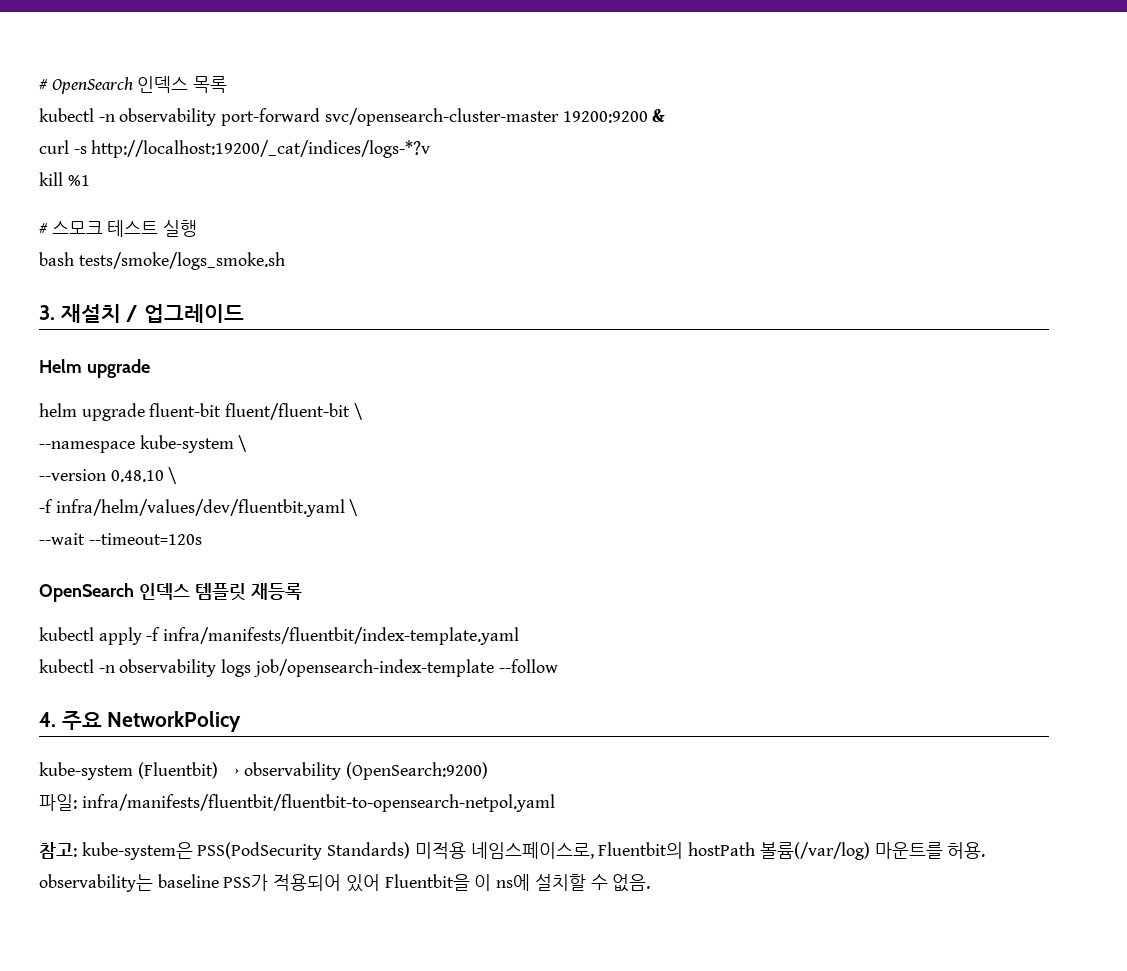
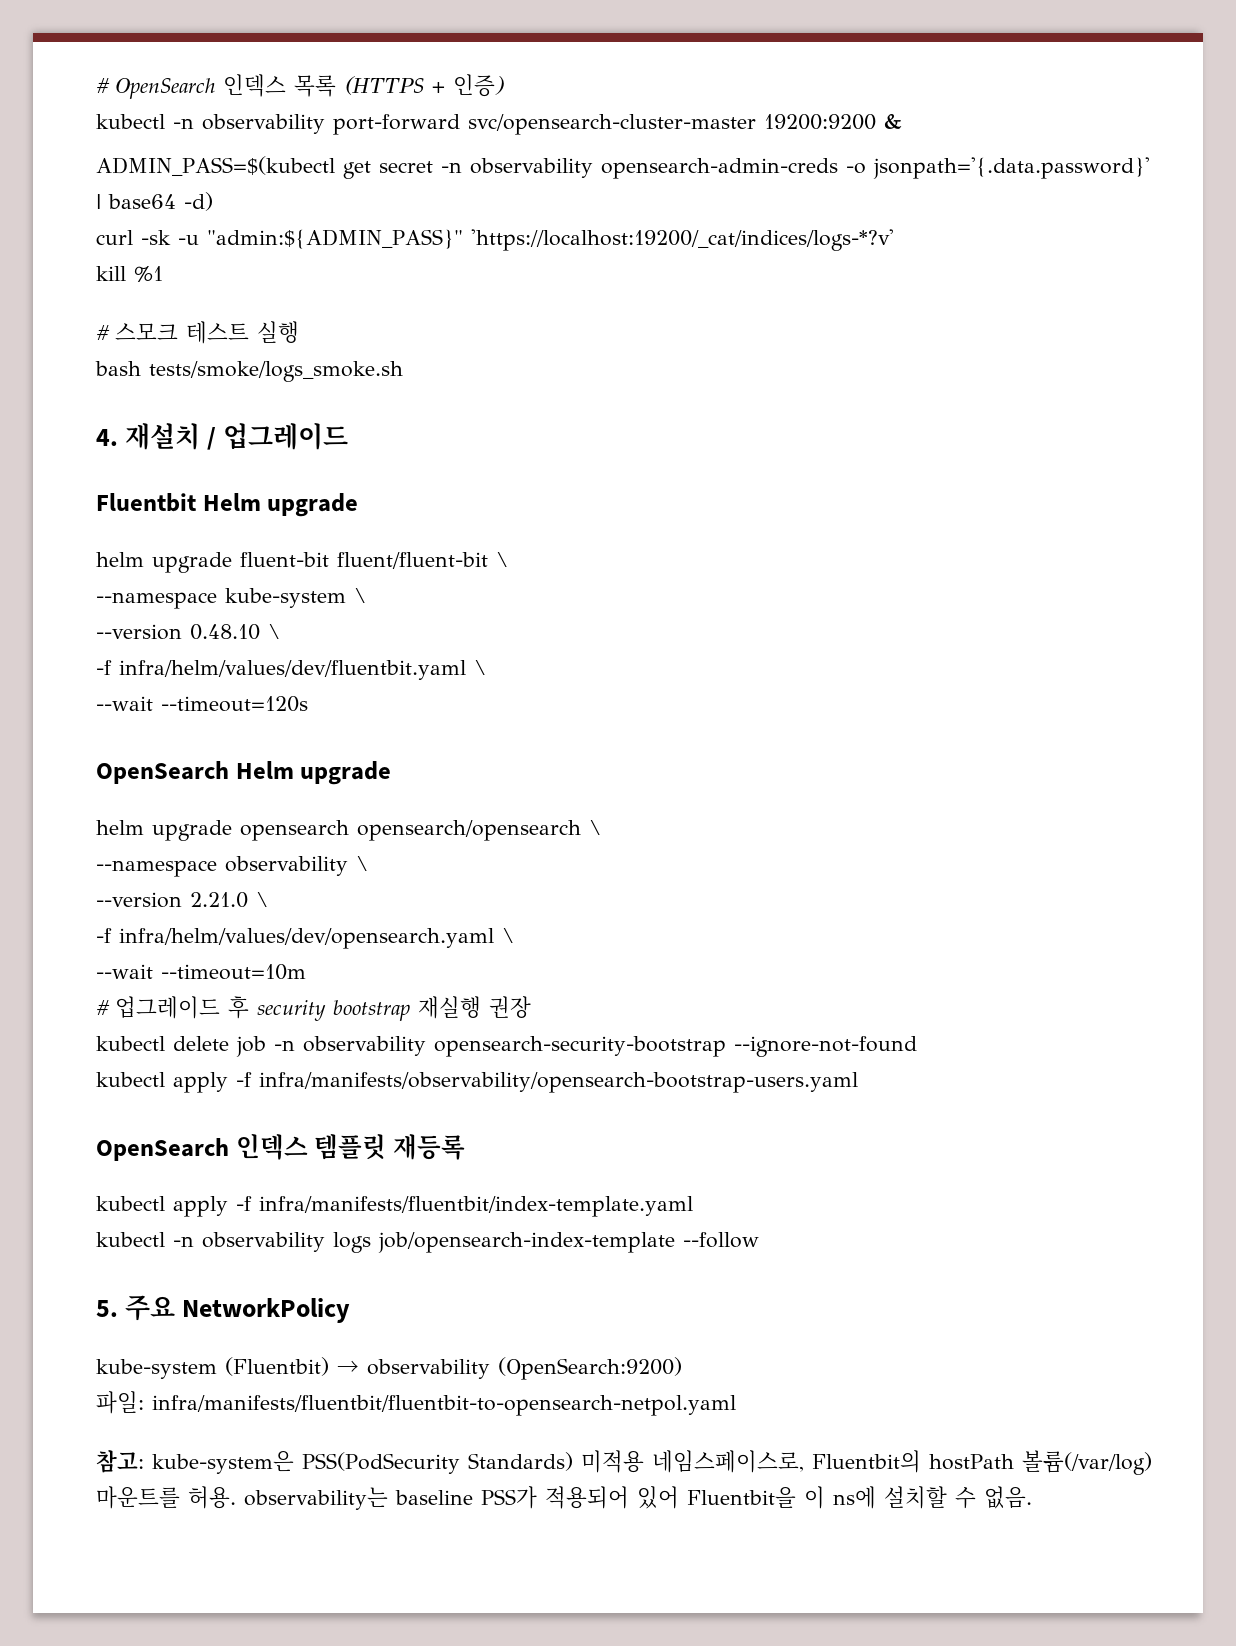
- # OpenSearch 인덱스 목록
+ # OpenSearch 인덱스 목록 (HTTPS + 인증)
- curl -s http://localhost:19200/_cat/indices/logs-*?v
+ ADMIN_PASS=$(kubectl get secret -n observability opensearch-admin-creds -o jsonpath='{.data.password}' | base64 -d)
+ curl -sk -u "admin:${ADMIN_PASS}" 'https://localhost:19200/_cat/indices/logs-*?v'
- 3. 재설치 / 업그레이드
+ 4. 재설치 / 업그레이드
- Helm upgrade
+ Fluentbit Helm upgrade
+ OpenSearch Helm upgrade
+ helm upgrade opensearch opensearch/opensearch \
+ --namespace observability \
+ --version 2.21.0 \
+ -f infra/helm/values/dev/opensearch.yaml \
+ --wait --timeout=10m
+ # 업그레이드 후 security bootstrap 재실행 권장
+ kubectl delete job -n observability opensearch-security-bootstrap --ignore-not-found
+ kubectl apply -f infra/manifests/observability/opensearch-bootstrap-users.yaml
- 4. 주요 NetworkPolicy
+ 5. 주요 NetworkPolicy

